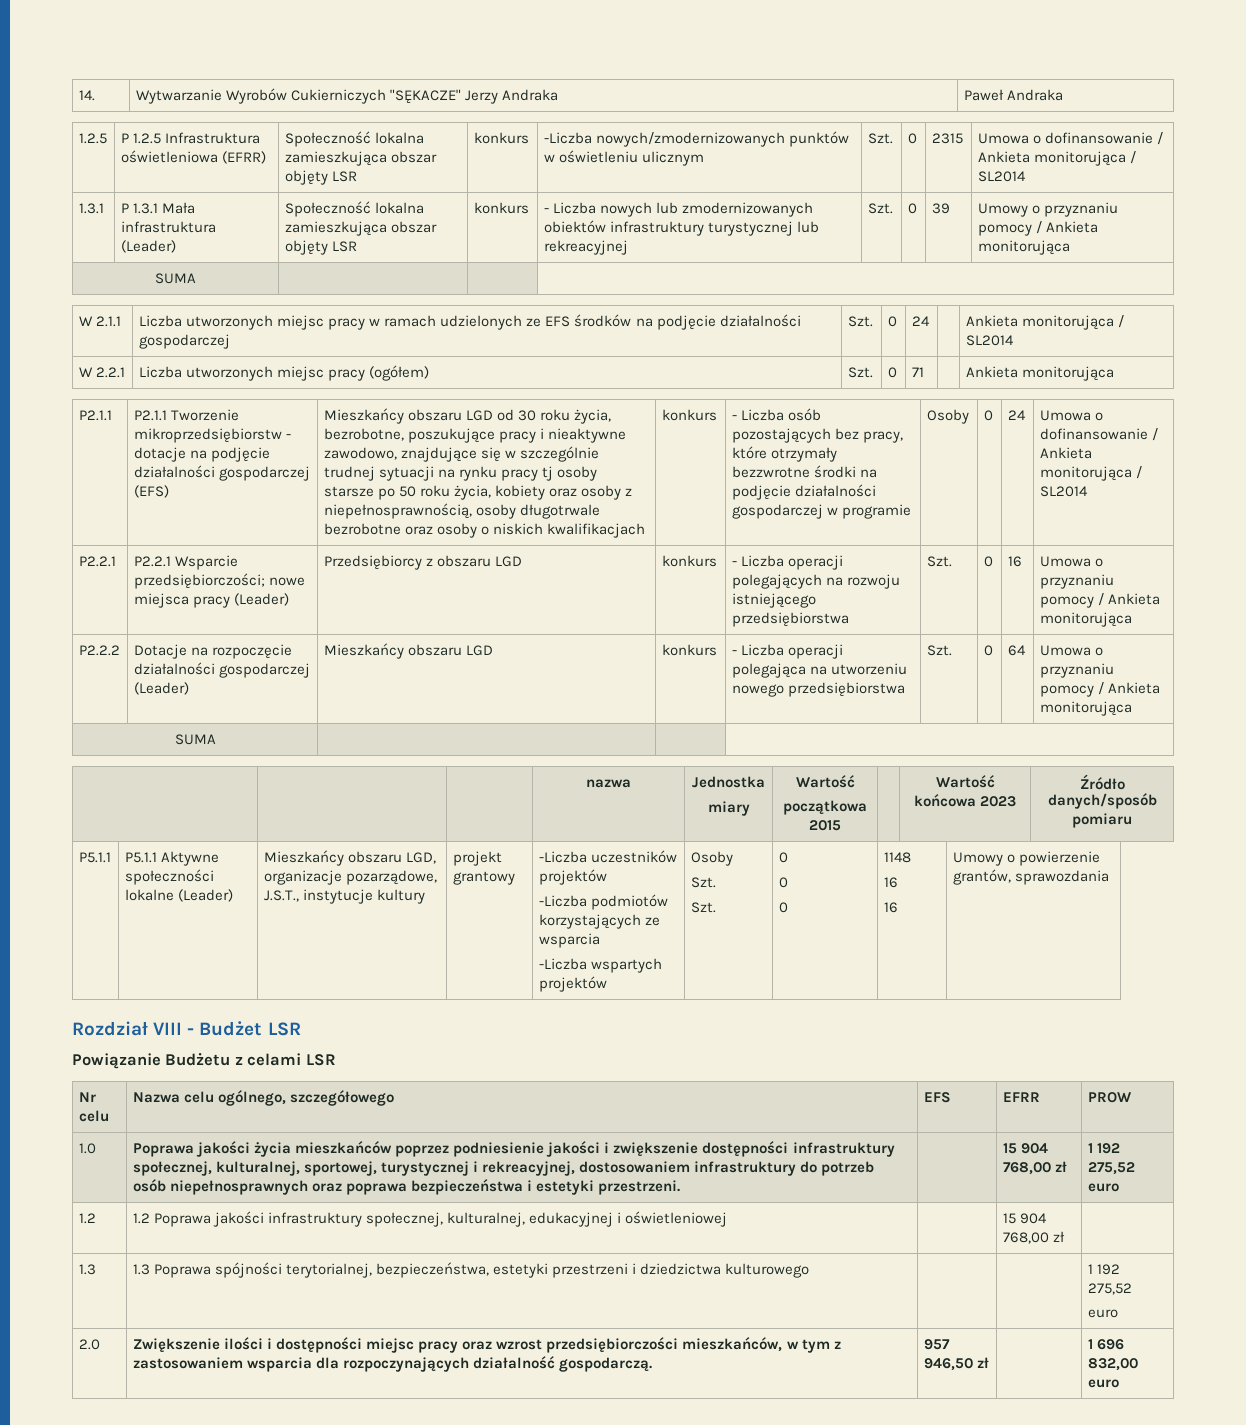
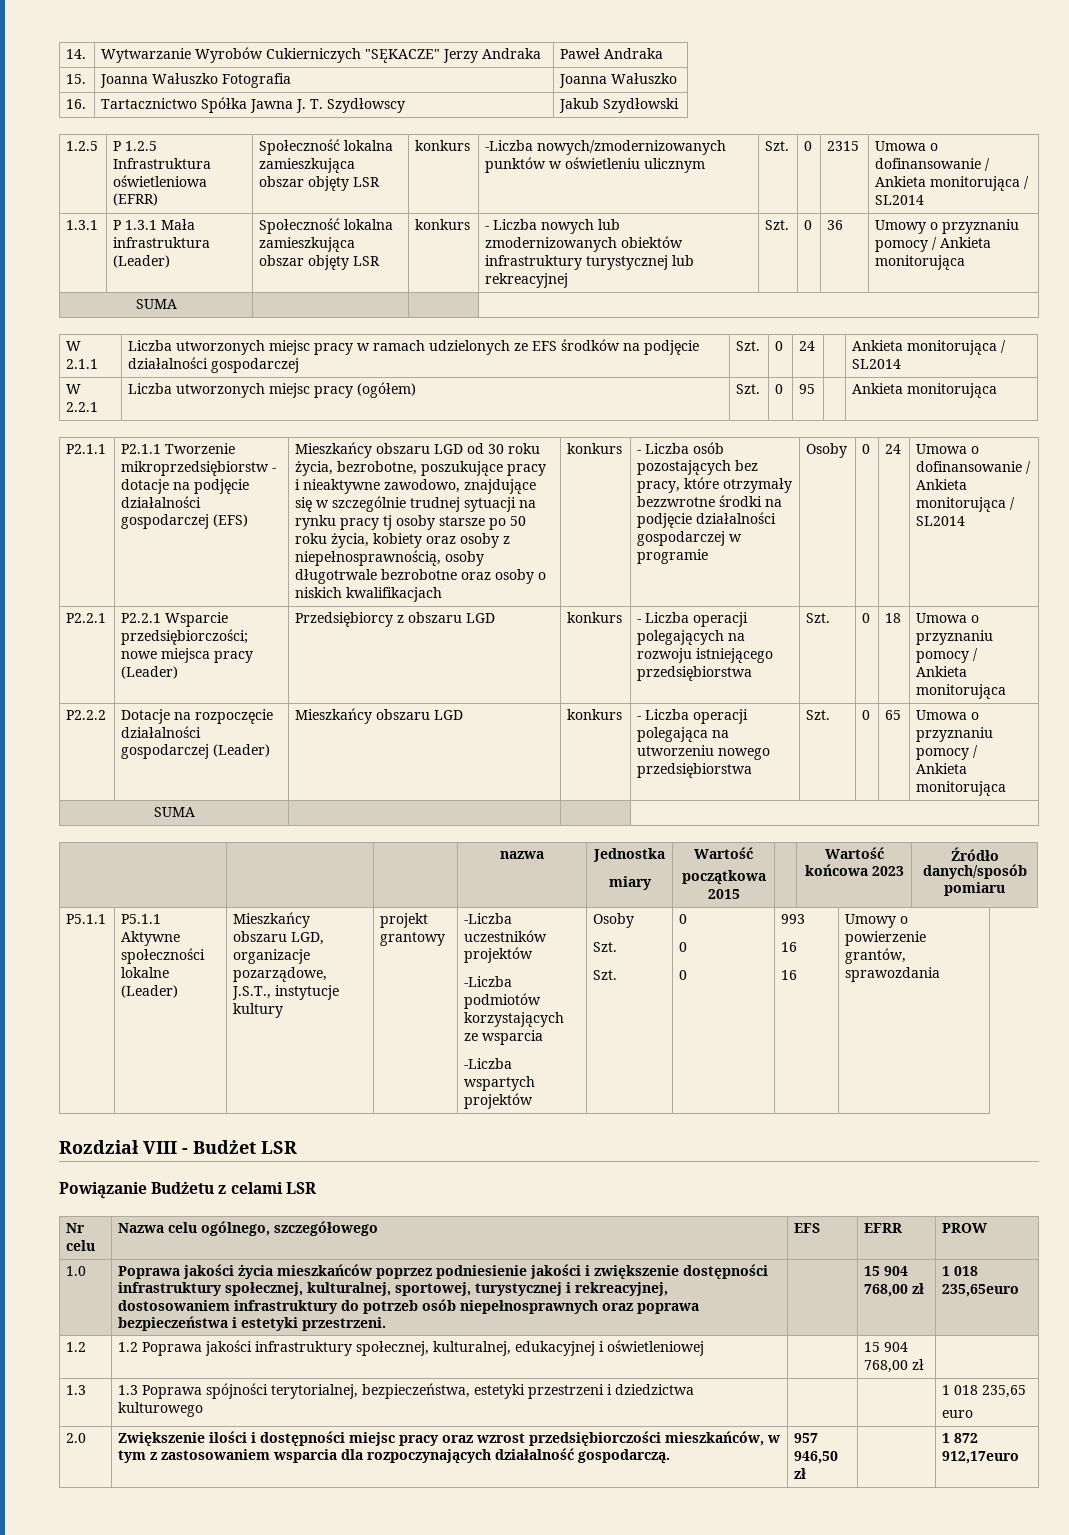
+ 15. | Joanna Wałuszko Fotografia | Joanna Wałuszko
+ 16. | Tartacznictwo Spółka Jawna J. T. Szydłowscy | Jakub Szydłowski
- 1.3.1 | P 1.3.1 Mała infrastruktura (Leader) | Społeczność lokalna zamieszkująca obszar objęty LSR | konkurs | - Liczba nowych lub zmodernizowanych obiektów infrastruktury turystycznej lub rekreacyjnej | Szt. | 0 | 39 | Umowy o przyznaniu pomocy / Ankieta monitorująca
+ 1.3.1 | P 1.3.1 Mała infrastruktura (Leader) | Społeczność lokalna zamieszkująca obszar objęty LSR | konkurs | - Liczba nowych lub zmodernizowanych obiektów infrastruktury turystycznej lub rekreacyjnej | Szt. | 0 | 36 | Umowy o przyznaniu pomocy / Ankieta monitorująca
- W 2.2.1 | Liczba utworzonych miejsc pracy (ogółem) | Szt. | 0 | 71 | | Ankieta monitorująca
+ W 2.2.1 | Liczba utworzonych miejsc pracy (ogółem) | Szt. | 0 | 95 | | Ankieta monitorująca
- P2.2.1 | P2.2.1 Wsparcie przedsiębiorczości; nowe miejsca pracy (Leader) | Przedsiębiorcy z obszaru LGD | konkurs | - Liczba operacji polegających na rozwoju istniejącego przedsiębiorstwa | Szt. | 0 | 16 | Umowa o przyznaniu pomocy / Ankieta monitorująca
+ P2.2.1 | P2.2.1 Wsparcie przedsiębiorczości; nowe miejsca pracy (Leader) | Przedsiębiorcy z obszaru LGD | konkurs | - Liczba operacji polegających na rozwoju istniejącego przedsiębiorstwa | Szt. | 0 | 18 | Umowa o przyznaniu pomocy / Ankieta monitorująca
- P2.2.2 | Dotacje na rozpoczęcie działalności gospodarczej (Leader) | Mieszkańcy obszaru LGD | konkurs | - Liczba operacji polegająca na utworzeniu nowego przedsiębiorstwa | Szt. | 0 | 64 | Umowa o przyznaniu pomocy / Ankieta monitorująca
+ P2.2.2 | Dotacje na rozpoczęcie działalności gospodarczej (Leader) | Mieszkańcy obszaru LGD | konkurs | - Liczba operacji polegająca na utworzeniu nowego przedsiębiorstwa | Szt. | 0 | 65 | Umowa o przyznaniu pomocy / Ankieta monitorująca
- 1148
+ 993
- 1.0 | Poprawa jakości życia mieszkańców poprzez podniesienie jakości i zwiększenie dostępności infrastruktury społecznej, kulturalnej, sportowej, turystycznej i rekreacyjnej, dostosowaniem infrastruktury do potrzeb osób niepełnosprawnych oraz poprawa bezpieczeństwa i estetyki przestrzeni. | | 15 904 768,00 zł | 1 192 275,52 euro
+ 1.0 | Poprawa jakości życia mieszkańców poprzez podniesienie jakości i zwiększenie dostępności infrastruktury społecznej, kulturalnej, sportowej, turystycznej i rekreacyjnej, dostosowaniem infrastruktury do potrzeb osób niepełnosprawnych oraz poprawa bezpieczeństwa i estetyki przestrzeni. | | 15 904 768,00 zł | 1 018 235,65euro
- 1.3 | 1.3 Poprawa spójności terytorialnej, bezpieczeństwa, estetyki przestrzeni i dziedzictwa kulturowego | | | 1 192 275,52
+ 1.3 | 1.3 Poprawa spójności terytorialnej, bezpieczeństwa, estetyki przestrzeni i dziedzictwa kulturowego | | | 1 018 235,65
- 2.0 | Zwiększenie ilości i dostępności miejsc pracy oraz wzrost przedsiębiorczości mieszkańców, w tym z zastosowaniem wsparcia dla rozpoczynających działalność gospodarczą. | 957 946,50 zł | | 1 696 832,00 euro
+ 2.0 | Zwiększenie ilości i dostępności miejsc pracy oraz wzrost przedsiębiorczości mieszkańców, w tym z zastosowaniem wsparcia dla rozpoczynających działalność gospodarczą. | 957 946,50 zł | | 1 872 912,17euro

